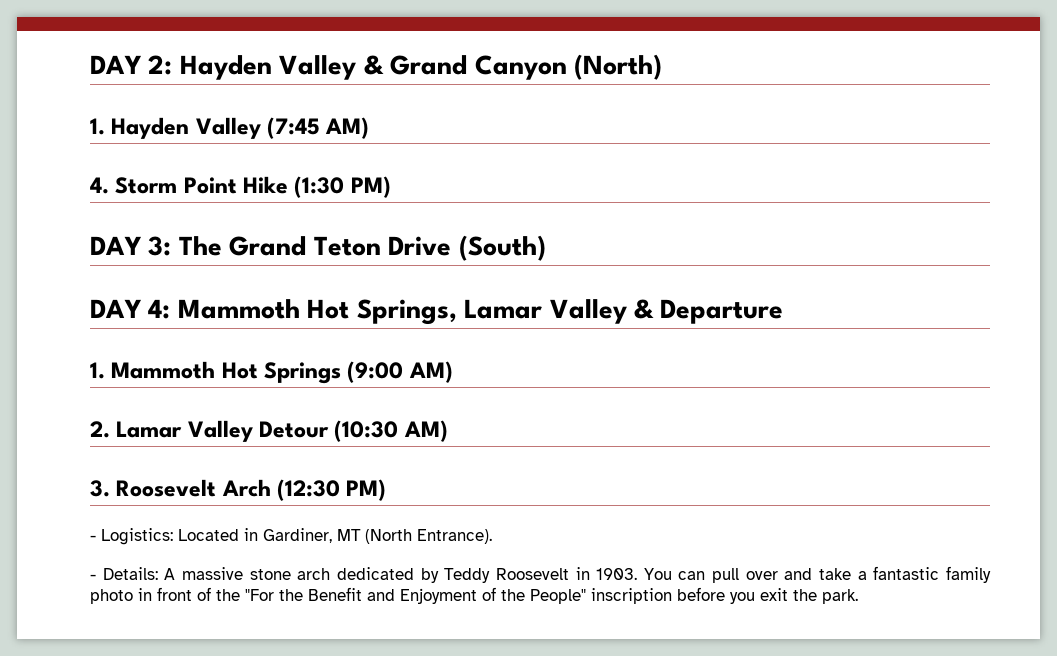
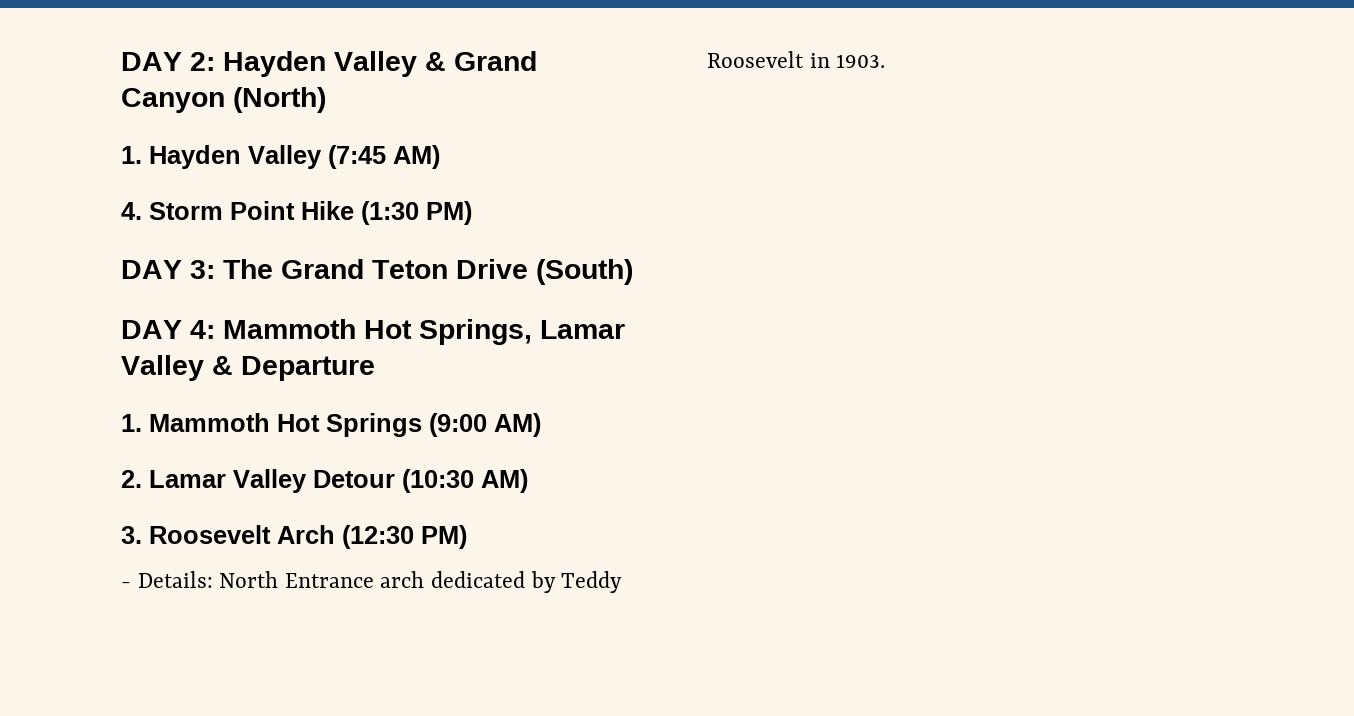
- - Logistics: Located in Gardiner, MT (North Entrance).
- - Details: A massive stone arch dedicated by Teddy Roosevelt in 1903. You can pull over and take a fantastic family photo in front of the "For the Benefit and Enjoyment of the People" inscription before you exit the park.
+ - Details: North Entrance arch dedicated by Teddy Roosevelt in 1903.

